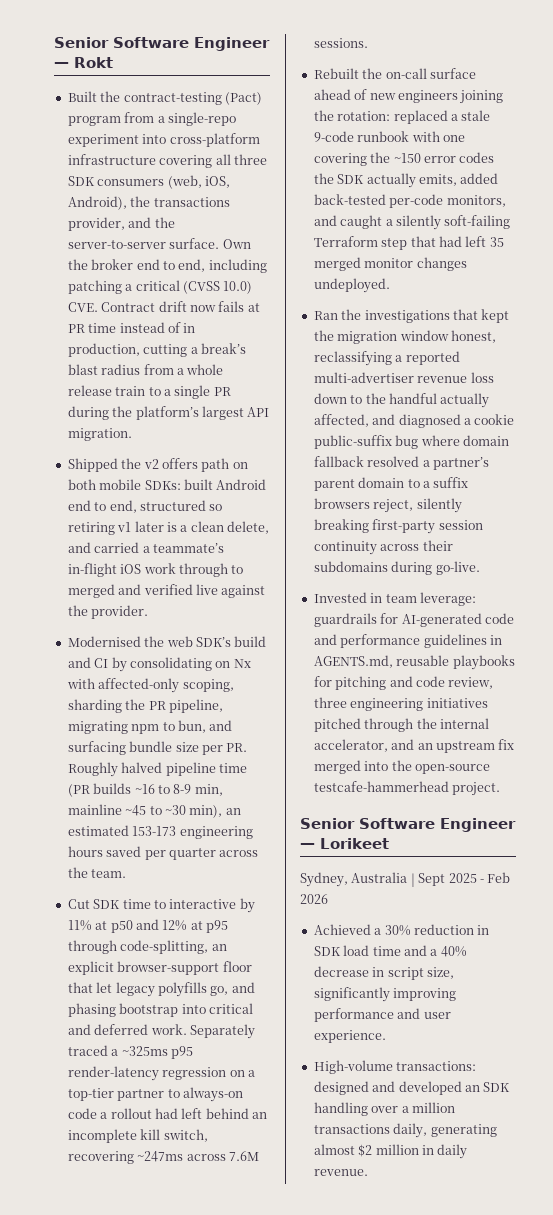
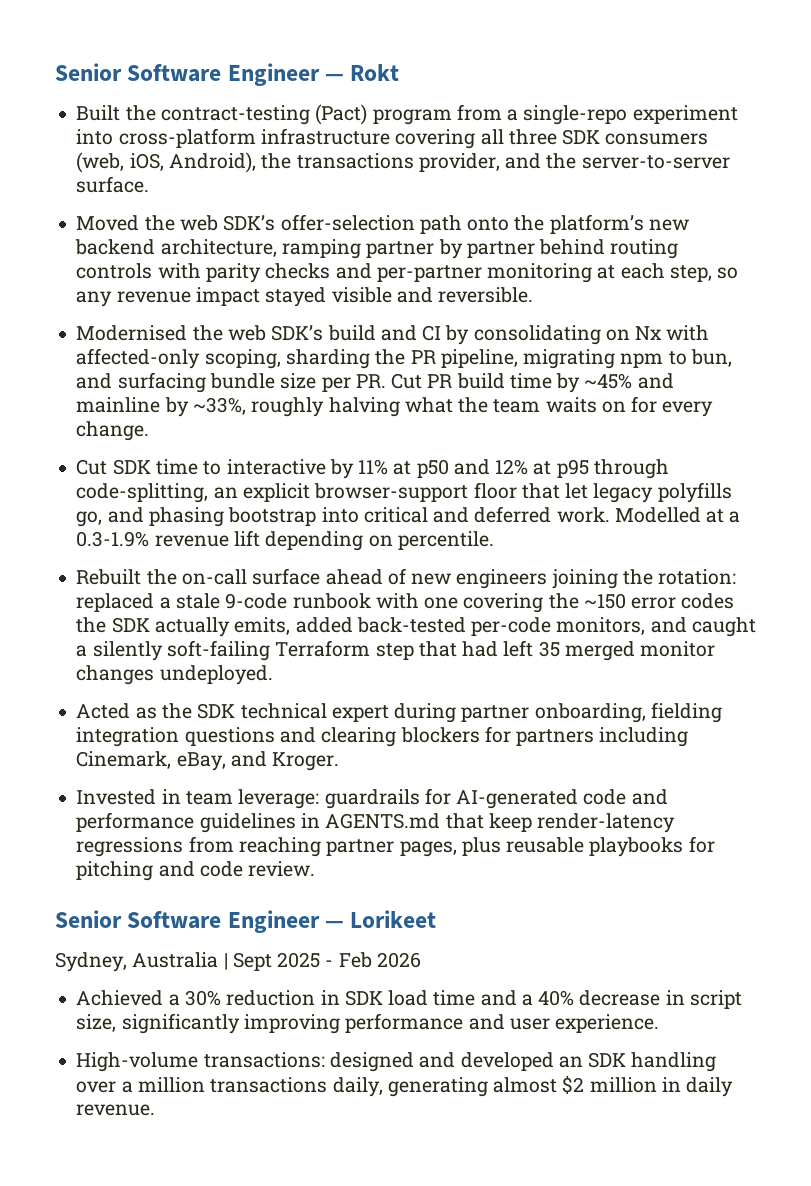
- Built the contract-testing (Pact) program from a single-repo experiment into cross-platform infrastructure covering all three SDK consumers (web, iOS, Android), the transactions provider, and the server-to-server surface. Own the broker end to end, including patching a critical (CVSS 10.0) CVE. Contract drift now fails at PR time instead of in production, cutting a break’s blast radius from a whole release train to a single PR during the platform’s largest API migration.
- Shipped the v2 offers path on both mobile SDKs: built Android end to end, structured so retiring v1 later is a clean delete, and carried a teammate’s in-flight iOS work through to merged and verified live against the provider.
+ Built the contract-testing (Pact) program from a single-repo experiment into cross-platform infrastructure covering all three SDK consumers (web, iOS, Android), the transactions provider, and the server-to-server surface.
+ Moved the web SDK’s offer-selection path onto the platform’s new backend architecture, ramping partner by partner behind routing controls with parity checks and per-partner monitoring at each step, so any revenue impact stayed visible and reversible.
- Modernised the web SDK’s build and CI by consolidating on Nx with affected-only scoping, sharding the PR pipeline, migrating npm to bun, and surfacing bundle size per PR. Roughly halved pipeline time (PR builds ~16 to 8-9 min, mainline ~45 to ~30 min), an estimated 153-173 engineering hours saved per quarter across the team.
+ Modernised the web SDK’s build and CI by consolidating on Nx with affected-only scoping, sharding the PR pipeline, migrating npm to bun, and surfacing bundle size per PR. Cut PR build time by ~45% and mainline by ~33%, roughly halving what the team waits on for every change.
- Separately traced a ~325ms p95 render-latency regression on a top-tier partner to always-on code a rollout had left behind an incomplete kill switch, recovering ~247ms across 7.6M sessions.
+ Modelled at a 0.3-1.9% revenue lift depending on percentile.
- Ran the investigations that kept the migration window honest, reclassifying a reported multi-advertiser revenue loss down to the handful actually affected, and diagnosed a cookie public-suffix bug where domain fallback resolved a partner’s parent domain to a suffix browsers reject, silently breaking first-party session continuity across their subdomains during go-live.
+ Acted as the SDK technical expert during partner onboarding, fielding integration questions and clearing blockers for partners including Cinemark, eBay, and Kroger.
- Invested in team leverage: guardrails for AI-generated code and performance guidelines in AGENTS.md, reusable playbooks for pitching and code review, three engineering initiatives pitched through the internal accelerator, and an upstream fix merged into the open-source testcafe-hammerhead project.
+ Invested in team leverage: guardrails for AI-generated code and performance guidelines in AGENTS.md that keep render-latency regressions from reaching partner pages, plus reusable playbooks for pitching and code review.

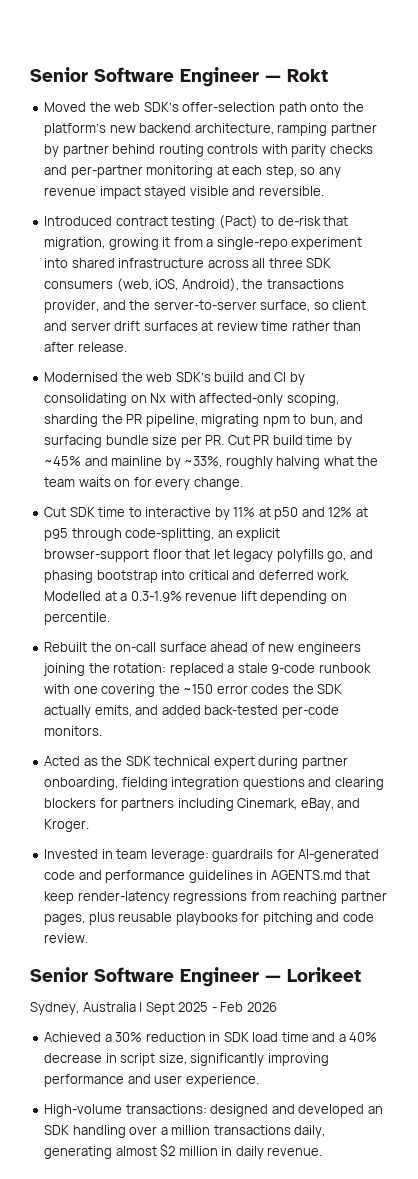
- Built the contract-testing (Pact) program from a single-repo experiment into cross-platform infrastructure covering all three SDK consumers (web, iOS, Android), the transactions provider, and the server-to-server surface.
+ Introduced contract testing (Pact) to de-risk that migration, growing it from a single-repo experiment into shared infrastructure across all three SDK consumers (web, iOS, Android), the transactions provider, and the server-to-server surface, so client and server drift surfaces at review time rather than after release.
- Rebuilt the on-call surface ahead of new engineers joining the rotation: replaced a stale 9-code runbook with one covering the ~150 error codes the SDK actually emits, added back-tested per-code monitors, and caught a silently soft-failing Terraform step that had left 35 merged monitor changes undeployed.
+ Rebuilt the on-call surface ahead of new engineers joining the rotation: replaced a stale 9-code runbook with one covering the ~150 error codes the SDK actually emits, and added back-tested per-code monitors.

